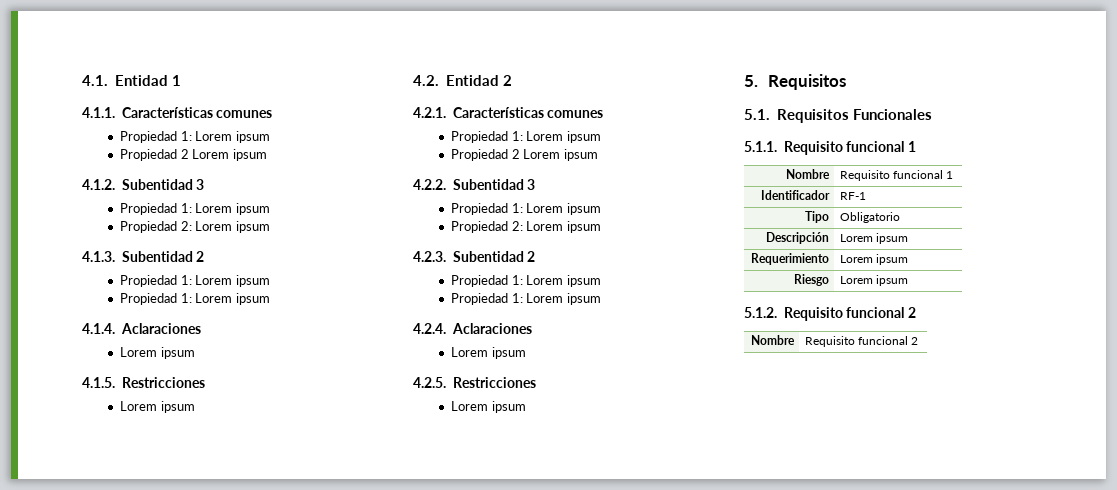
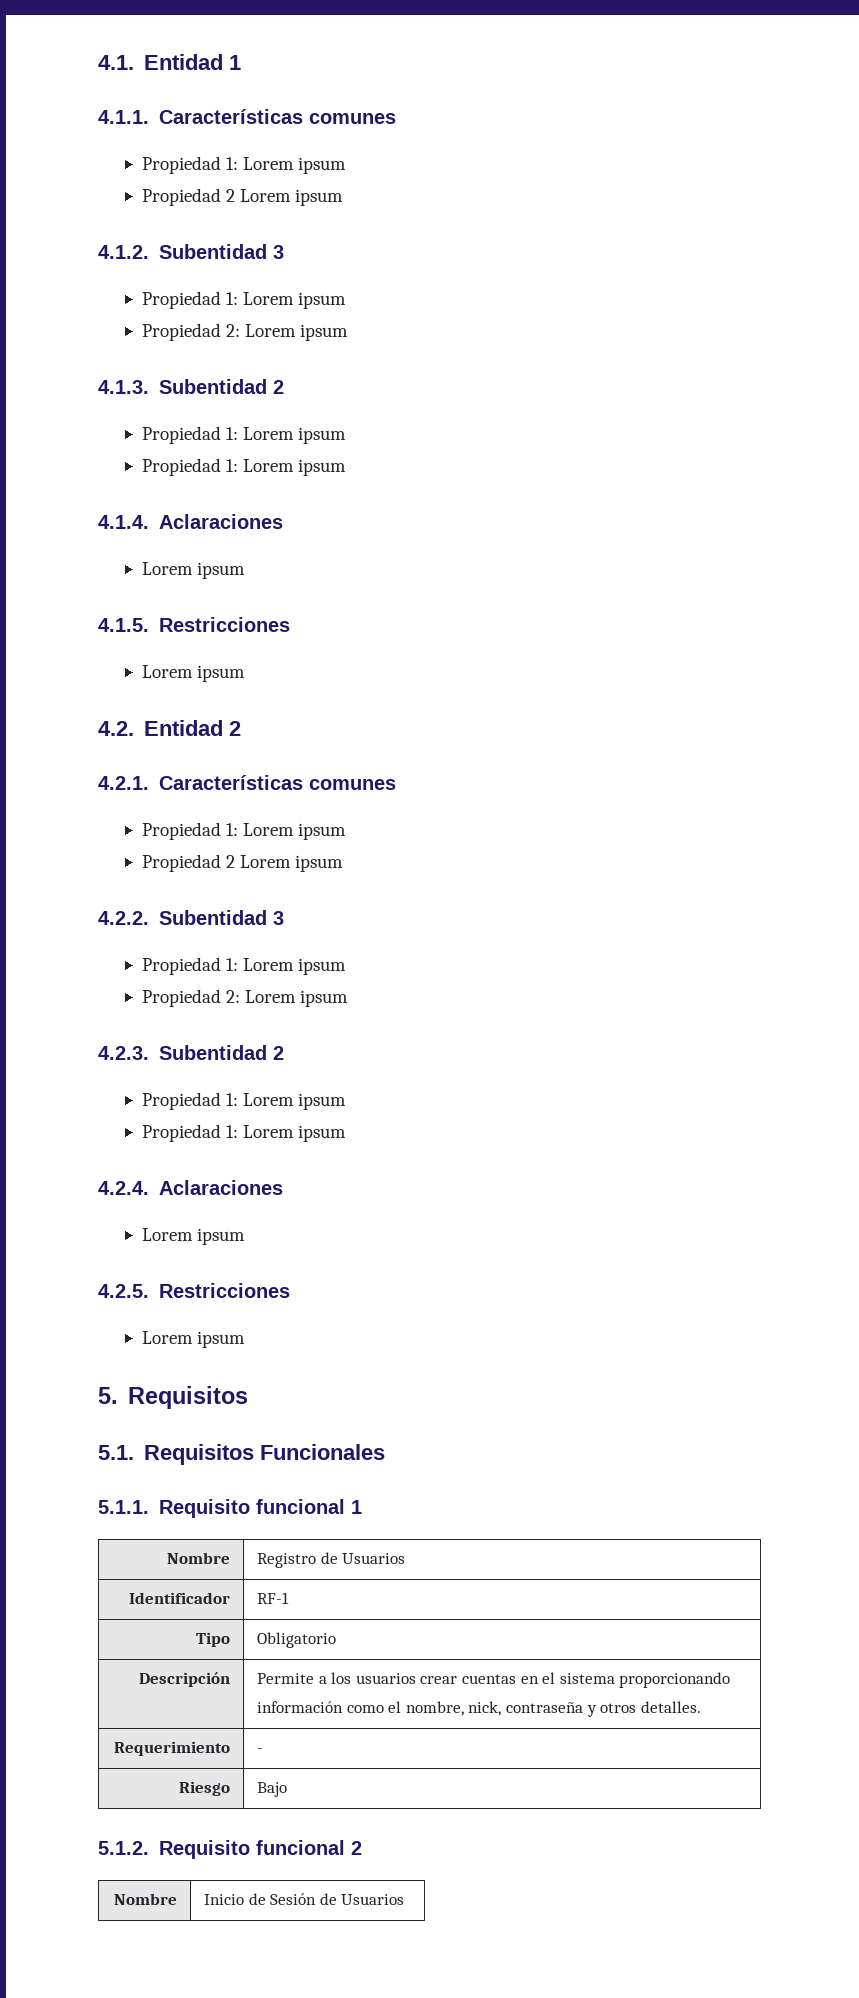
- Nombre | Requisito funcional 1
+ Nombre | Registro de Usuarios
- Descripción | Lorem ipsum
+ Descripción | Permite a los usuarios crear cuentas en el sistema proporcionando información como el nombre, nick, contraseña y otros detalles.
- Requerimiento | Lorem ipsum
+ Requerimiento | -
- Riesgo | Lorem ipsum
+ Riesgo | Bajo
- Nombre | Requisito funcional 2
+ Nombre | Inicio de Sesión de Usuarios

